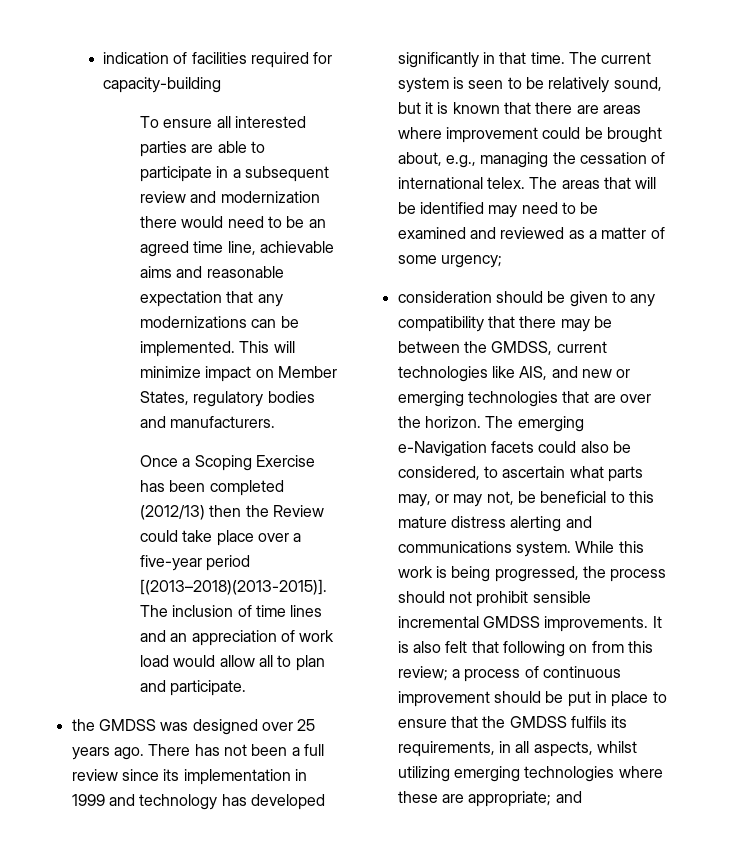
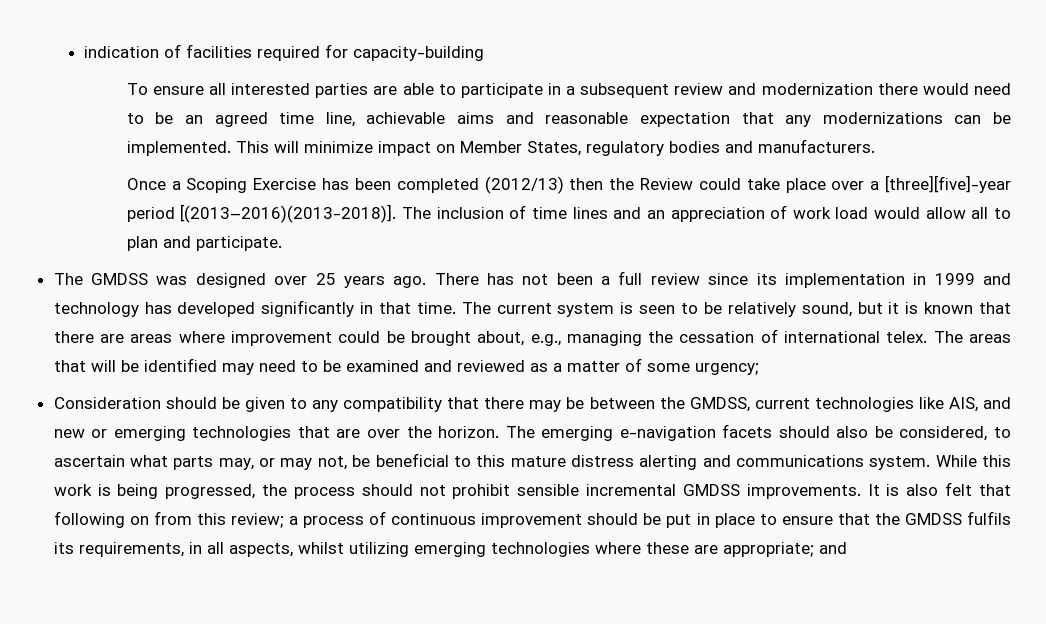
- Once a Scoping Exercise has been completed (2012/13) then the Review could take place over a five-year period [(2013–2018)(2013-2015)].
+ Once a Scoping Exercise has been completed (2012/13) then the Review could take place over a [three][five]-year period [(2013–2016)(2013-2018)].
- the GMDSS was designed over 25 years ago.
+ The GMDSS was designed over 25 years ago.
- consideration should be given to any compatibility that there may be between the GMDSS, current technologies like AIS, and new or emerging technologies that are over the horizon.
+ Consideration should be given to any compatibility that there may be between the GMDSS, current technologies like AIS, and new or emerging technologies that are over the horizon.
- The emerging e-Navigation facets could also be considered, to ascertain what parts may, or may not, be beneficial to this mature distress alerting and communications system.
+ The emerging e-navigation facets should also be considered, to ascertain what parts may, or may not, be beneficial to this mature distress alerting and communications system.

